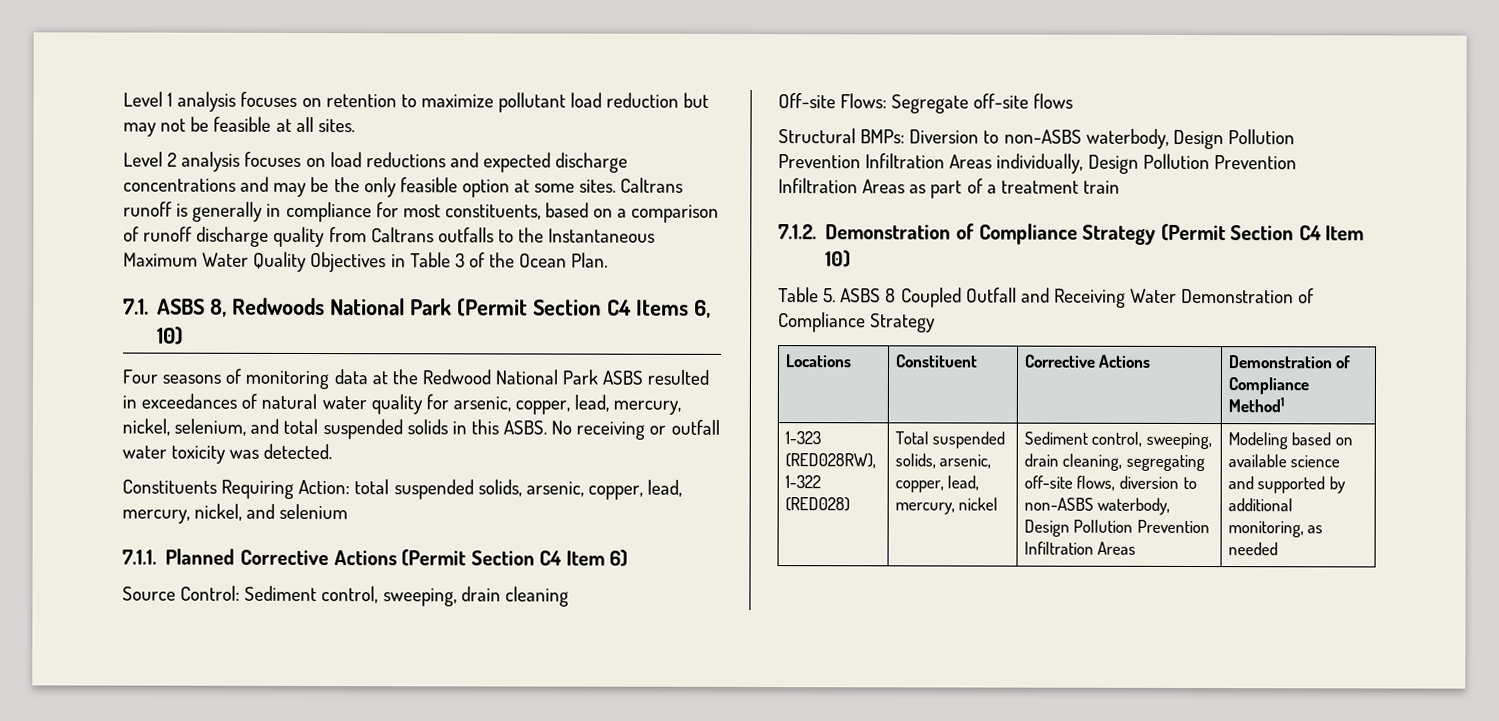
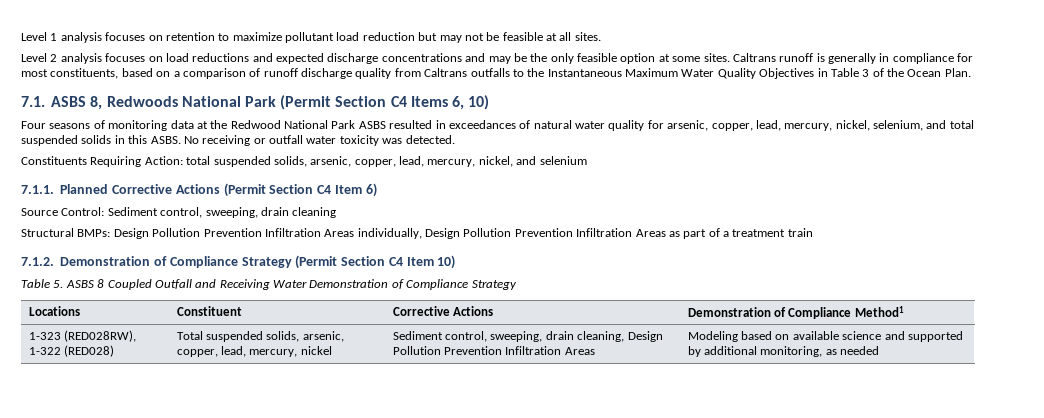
- Off-site Flows: Segregate off-site flows
- Structural BMPs: Diversion to non-ASBS waterbody, Design Pollution Prevention Infiltration Areas individually, Design Pollution Prevention Infiltration Areas as part of a treatment train
+ Structural BMPs: Design Pollution Prevention Infiltration Areas individually, Design Pollution Prevention Infiltration Areas as part of a treatment train
- Sediment control, sweeping, drain cleaning, segregating off-site flows, diversion to non-ASBS waterbody, Design Pollution Prevention Infiltration Areas
+ Sediment control, sweeping, drain cleaning, Design Pollution Prevention Infiltration Areas

